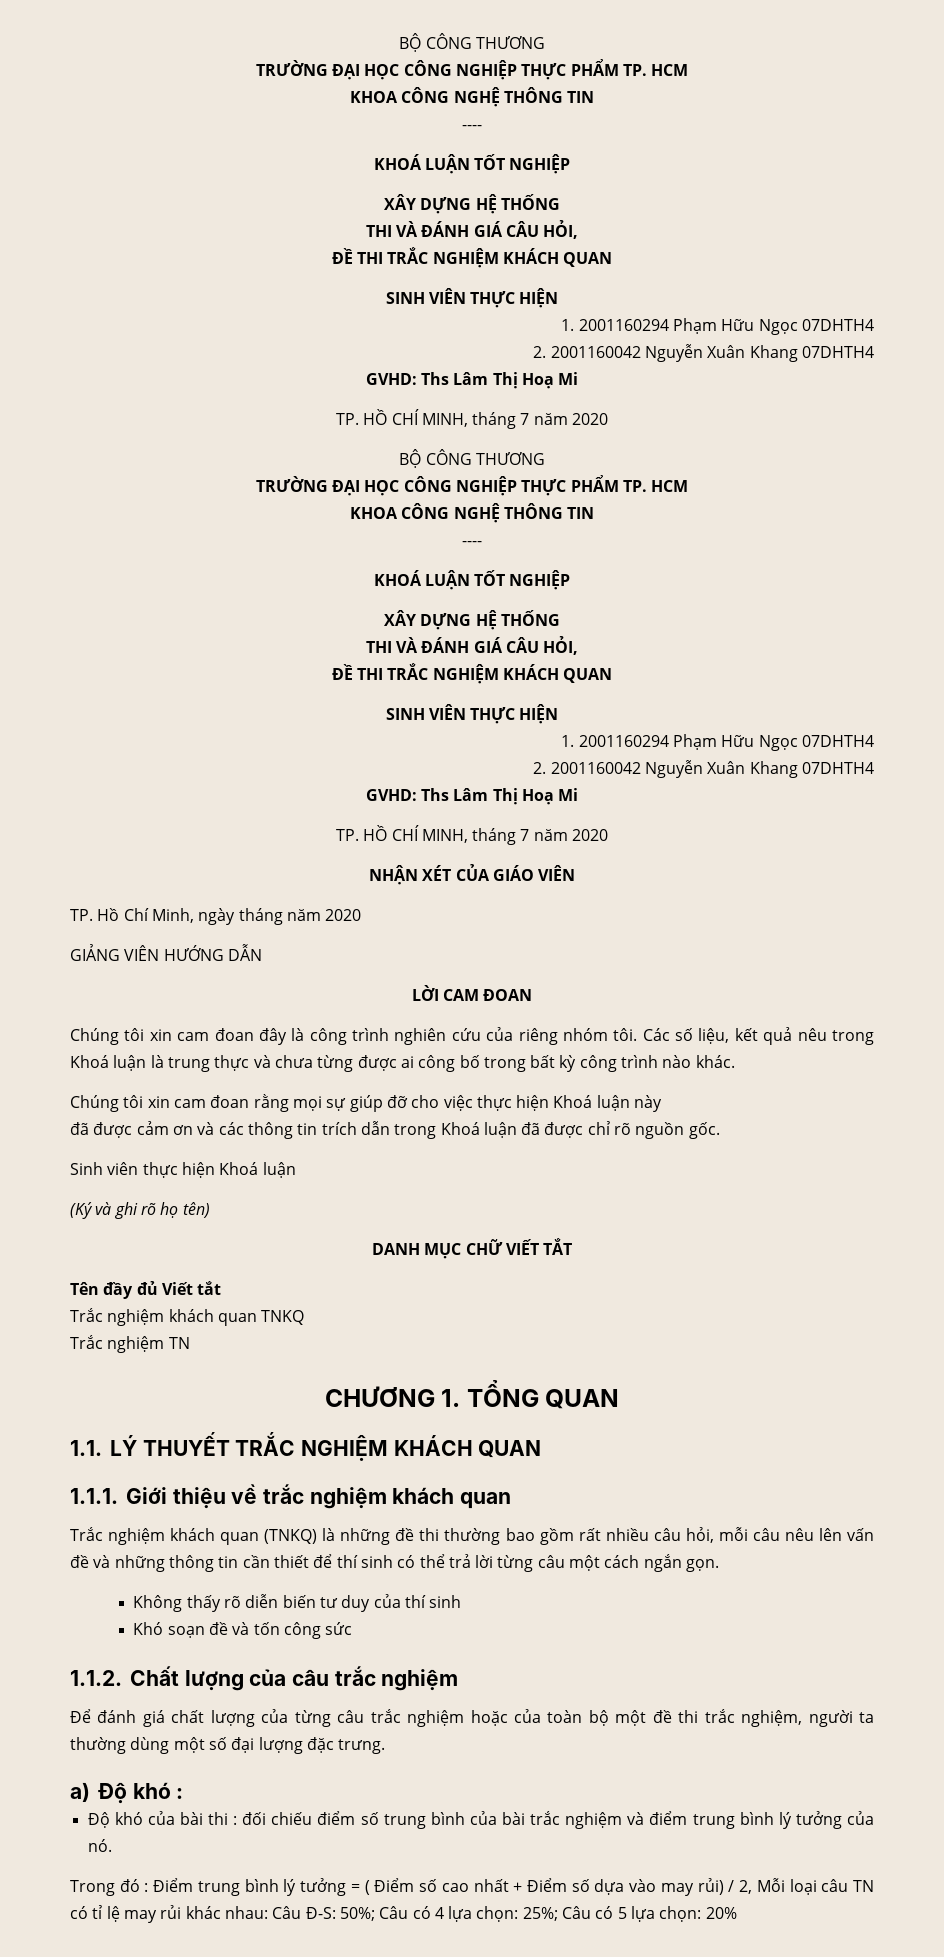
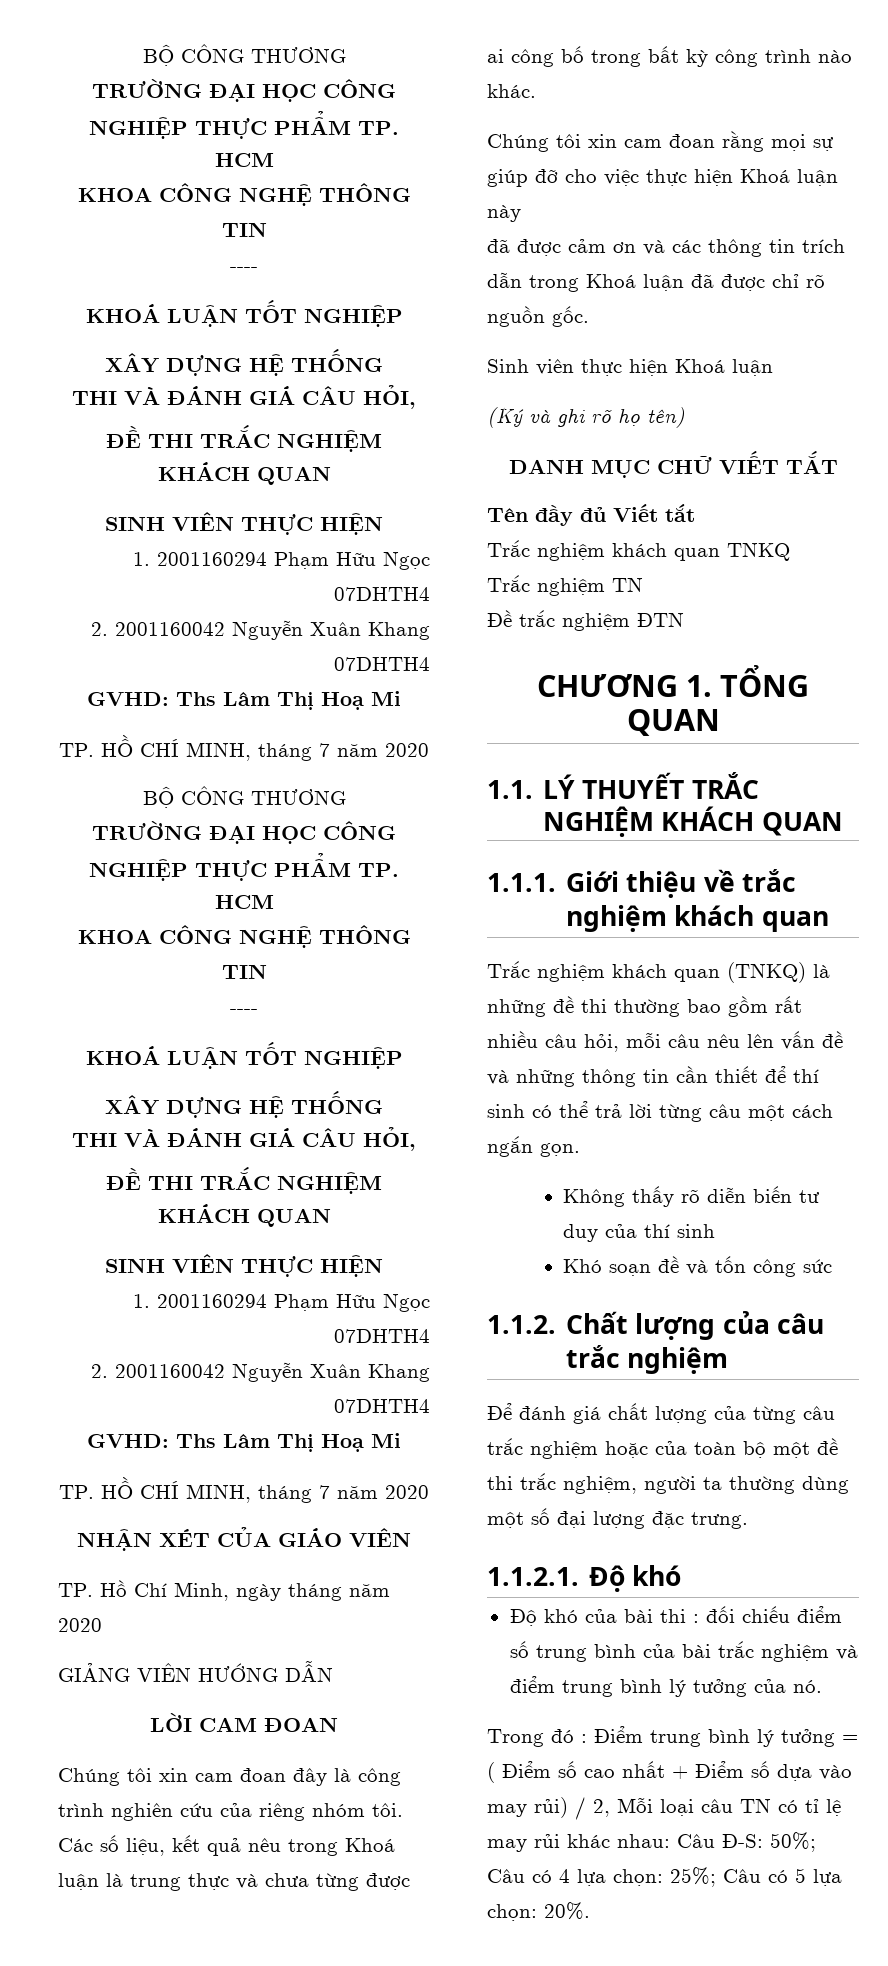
+ Đề trắc nghiệm ĐTN
- a) Độ khó :
+ 1.1.2.1. Độ khó
- Trong đó : Điểm trung bình lý tưởng = ( Điểm số cao nhất + Điểm số dựa vào may rủi) / 2, Mỗi loại câu TN có tỉ lệ may rủi khác nhau: Câu Đ-S: 50%; Câu có 4 lựa chọn: 25%; Câu có 5 lựa chọn: 20%
+ Trong đó : Điểm trung bình lý tưởng = ( Điểm số cao nhất + Điểm số dựa vào may rủi) / 2, Mỗi loại câu TN có tỉ lệ may rủi khác nhau: Câu Đ-S: 50%; Câu có 4 lựa chọn: 25%; Câu có 5 lựa chọn: 20%.

